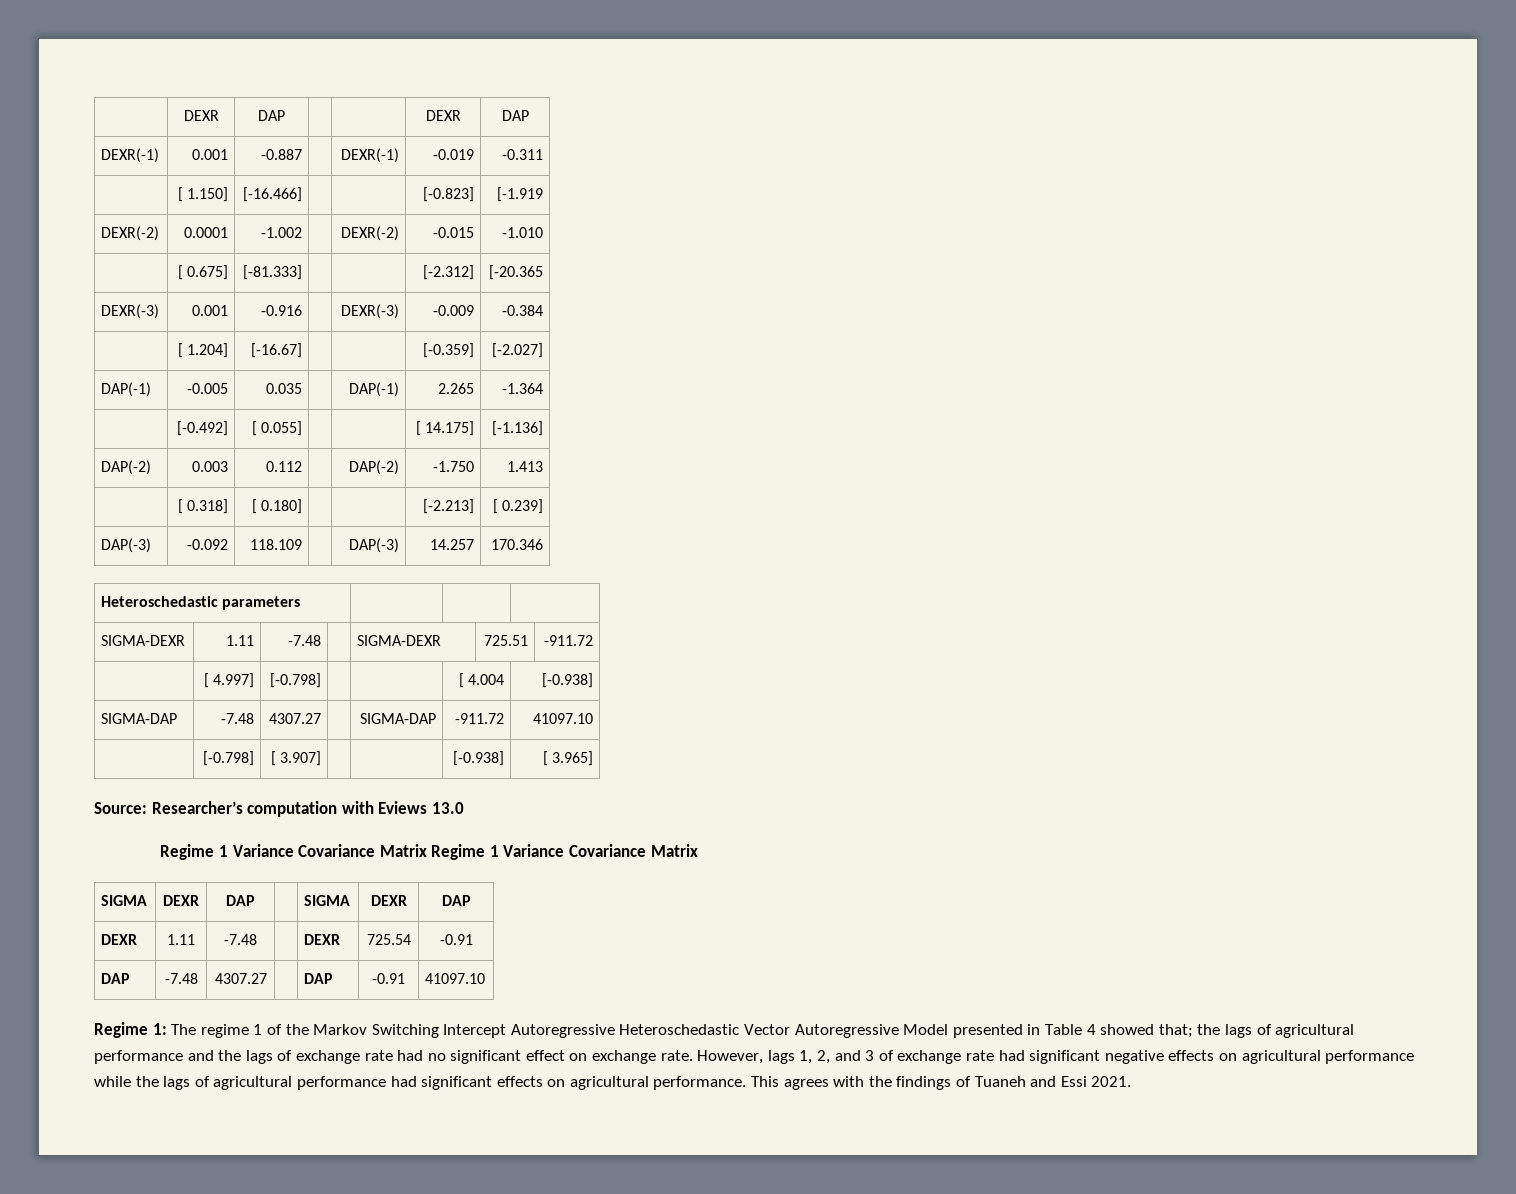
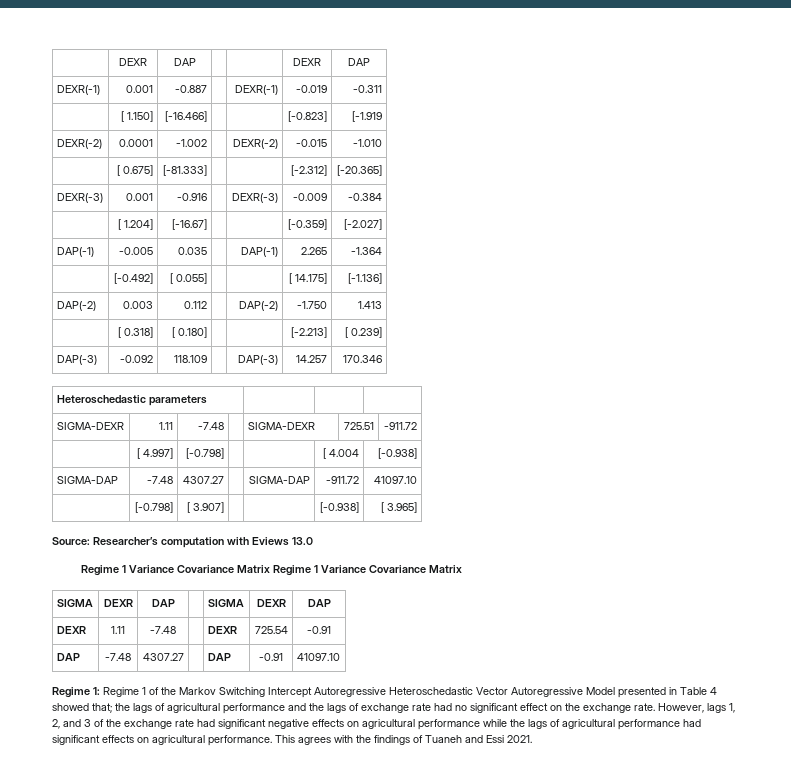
- | [ 0.675] | [-81.333] | | | [-2.312] | [-20.365
+ | [ 0.675] | [-81.333] | | | [-2.312] | [-20.365]
- Regime 1: The regime 1 of the Markov Switching Intercept Autoregressive Heteroschedastic Vector Autoregressive Model presented in Table 4 showed that; the lags of agricultural performance and the lags of exchange rate had no significant effect on exchange rate.
+ Regime 1: Regime 1 of the Markov Switching Intercept Autoregressive Heteroschedastic Vector Autoregressive Model presented in Table 4 showed that; the lags of agricultural performance and the lags of exchange rate had no significant effect on the exchange rate.
- However, lags 1, 2, and 3 of exchange rate had significant negative effects on agricultural performance while the lags of agricultural performance had significant effects on agricultural performance.
+ However, lags 1, 2, and 3 of the exchange rate had significant negative effects on agricultural performance while the lags of agricultural performance had significant effects on agricultural performance.

